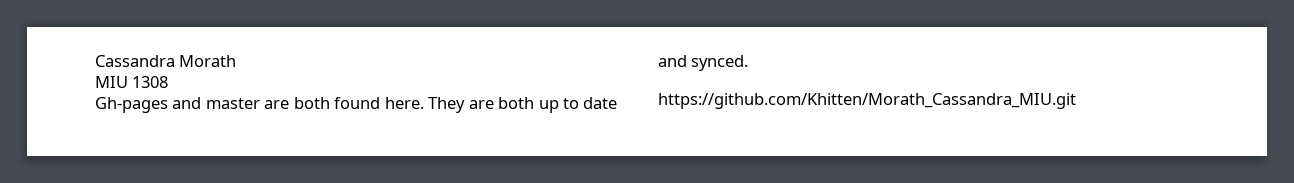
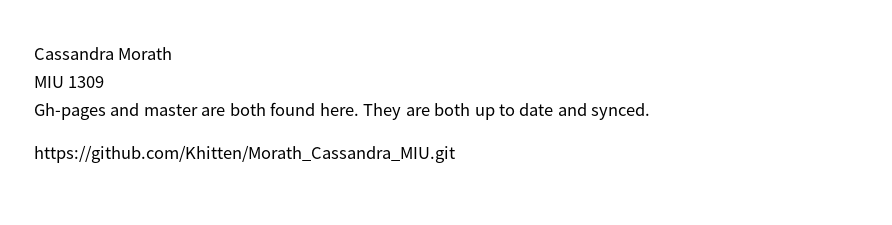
- MIU 1308
+ MIU 1309

